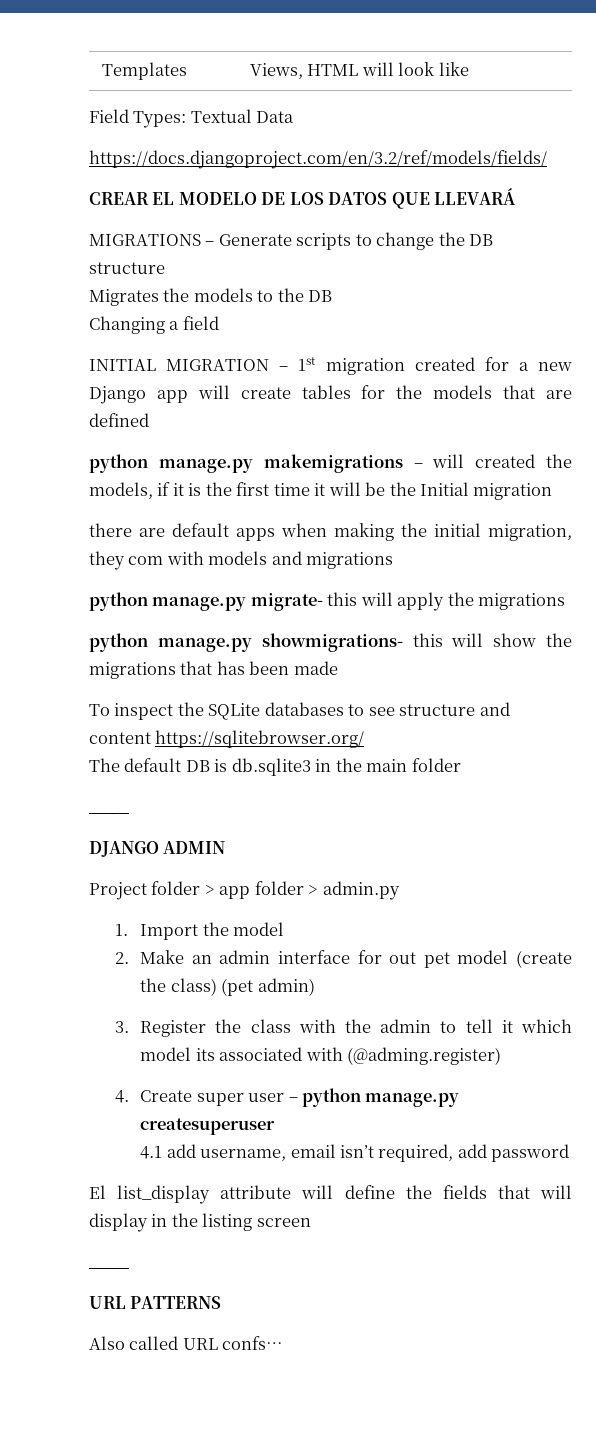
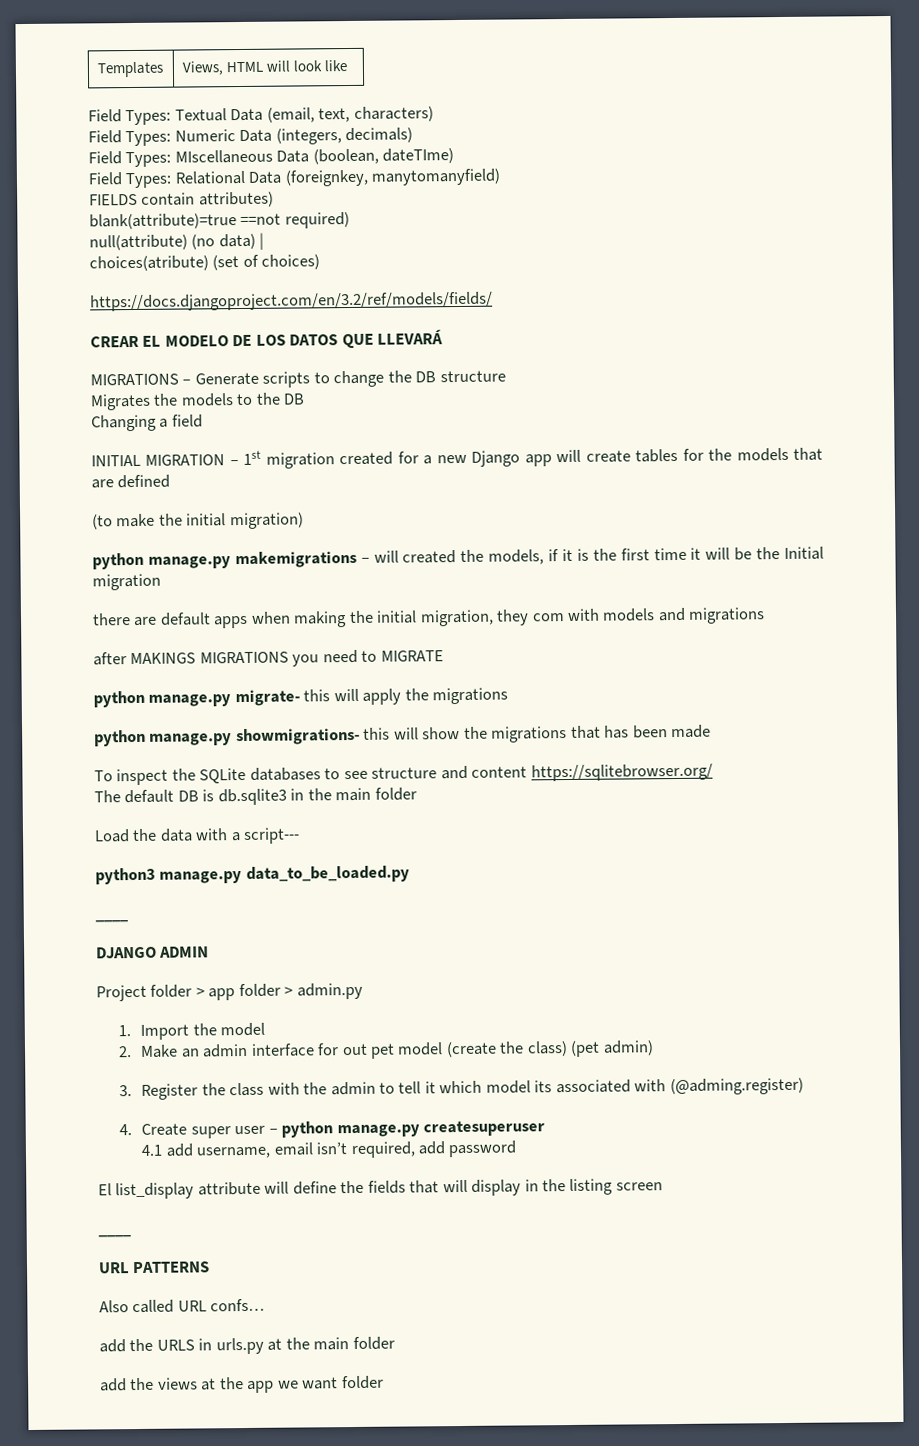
- Field Types: Textual Data
+ Field Types: Textual Data (email, text, characters)
+ Field Types: Numeric Data (integers, decimals)
+ Field Types: MIscellaneous Data (boolean, dateTIme)
+ Field Types: Relational Data (foreignkey, manytomanyfield)
+ FIELDS contain attributes)
+ blank(attribute)=true ==not required)
+ null(attribute) (no data) |
+ choices(atribute) (set of choices)
+ (to make the initial migration)
+ after MAKINGS MIGRATIONS you need to MIGRATE
+ Load the data with a script---
+ python3 manage.py data_to_be_loaded.py
+ add the URLS in urls.py at the main folder
+ add the views at the app we want folder

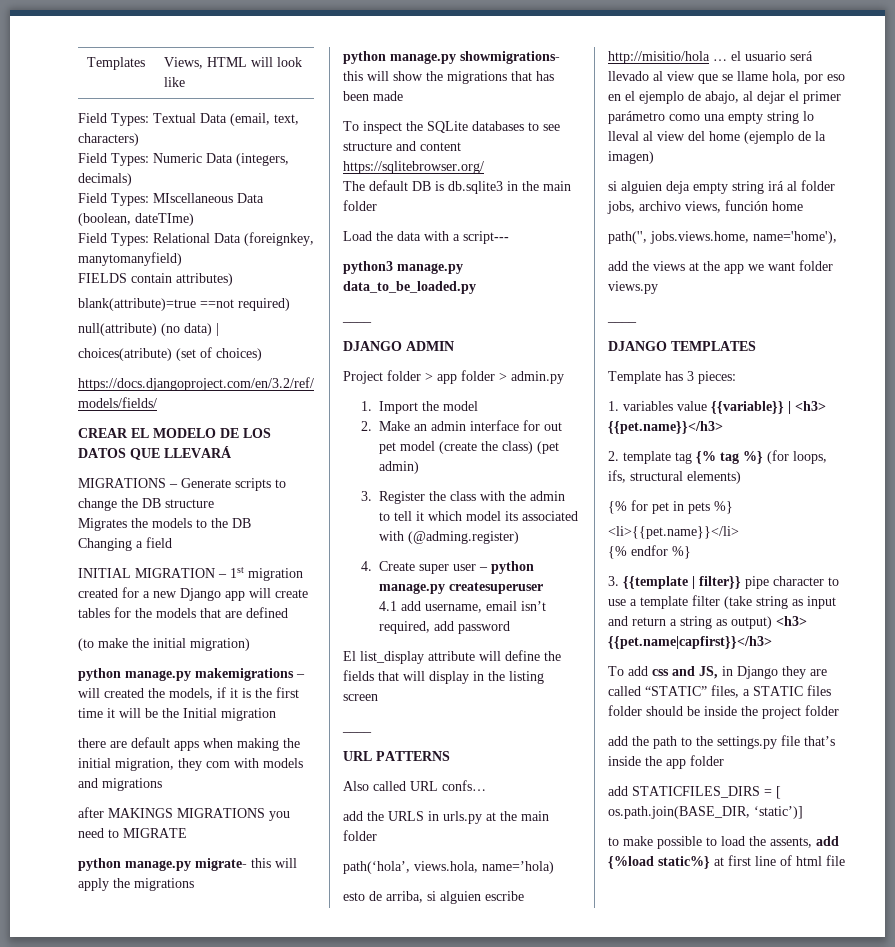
+ path(‘hola’, views.hola, name=’hola)
+ esto de arriba, si alguien escribe http://misitio/hola … el usuario será llevado al view que se llame hola, por eso en el ejemplo de abajo, al dejar el primer parámetro como una empty string lo lleval al view del home (ejemplo de la imagen)
+ si alguien deja empty string irá al folder jobs, archivo views, función home
+ path('', jobs.views.home, name='home'),
- add the views at the app we want folder
+ add the views at the app we want folder views.py
+ ____
+ DJANGO TEMPLATES
+ Template has 3 pieces:
+ 1. variables value {{variable}} | <h3> {{pet.name}}</h3>
+ 2. template tag {% tag %} (for loops, ifs, structural elements)
+ {% for pet in pets %}
+ <li>{{pet.name}}</li>
+ {% endfor %}
+ 3. {{template | filter}} pipe character to use a template filter (take string as input and return a string as output) <h3> {{pet.name|capfirst}}</h3>
+ To add css and JS, in Django they are called “STATIC” files, a STATIC files folder should be inside the project folder
+ add the path to the settings.py file that’s inside the app folder
+ add STATICFILES_DIRS = [ os.path.join(BASE_DIR, ‘static’)]
+ to make possible to load the assents, add {%load static%} at first line of html file

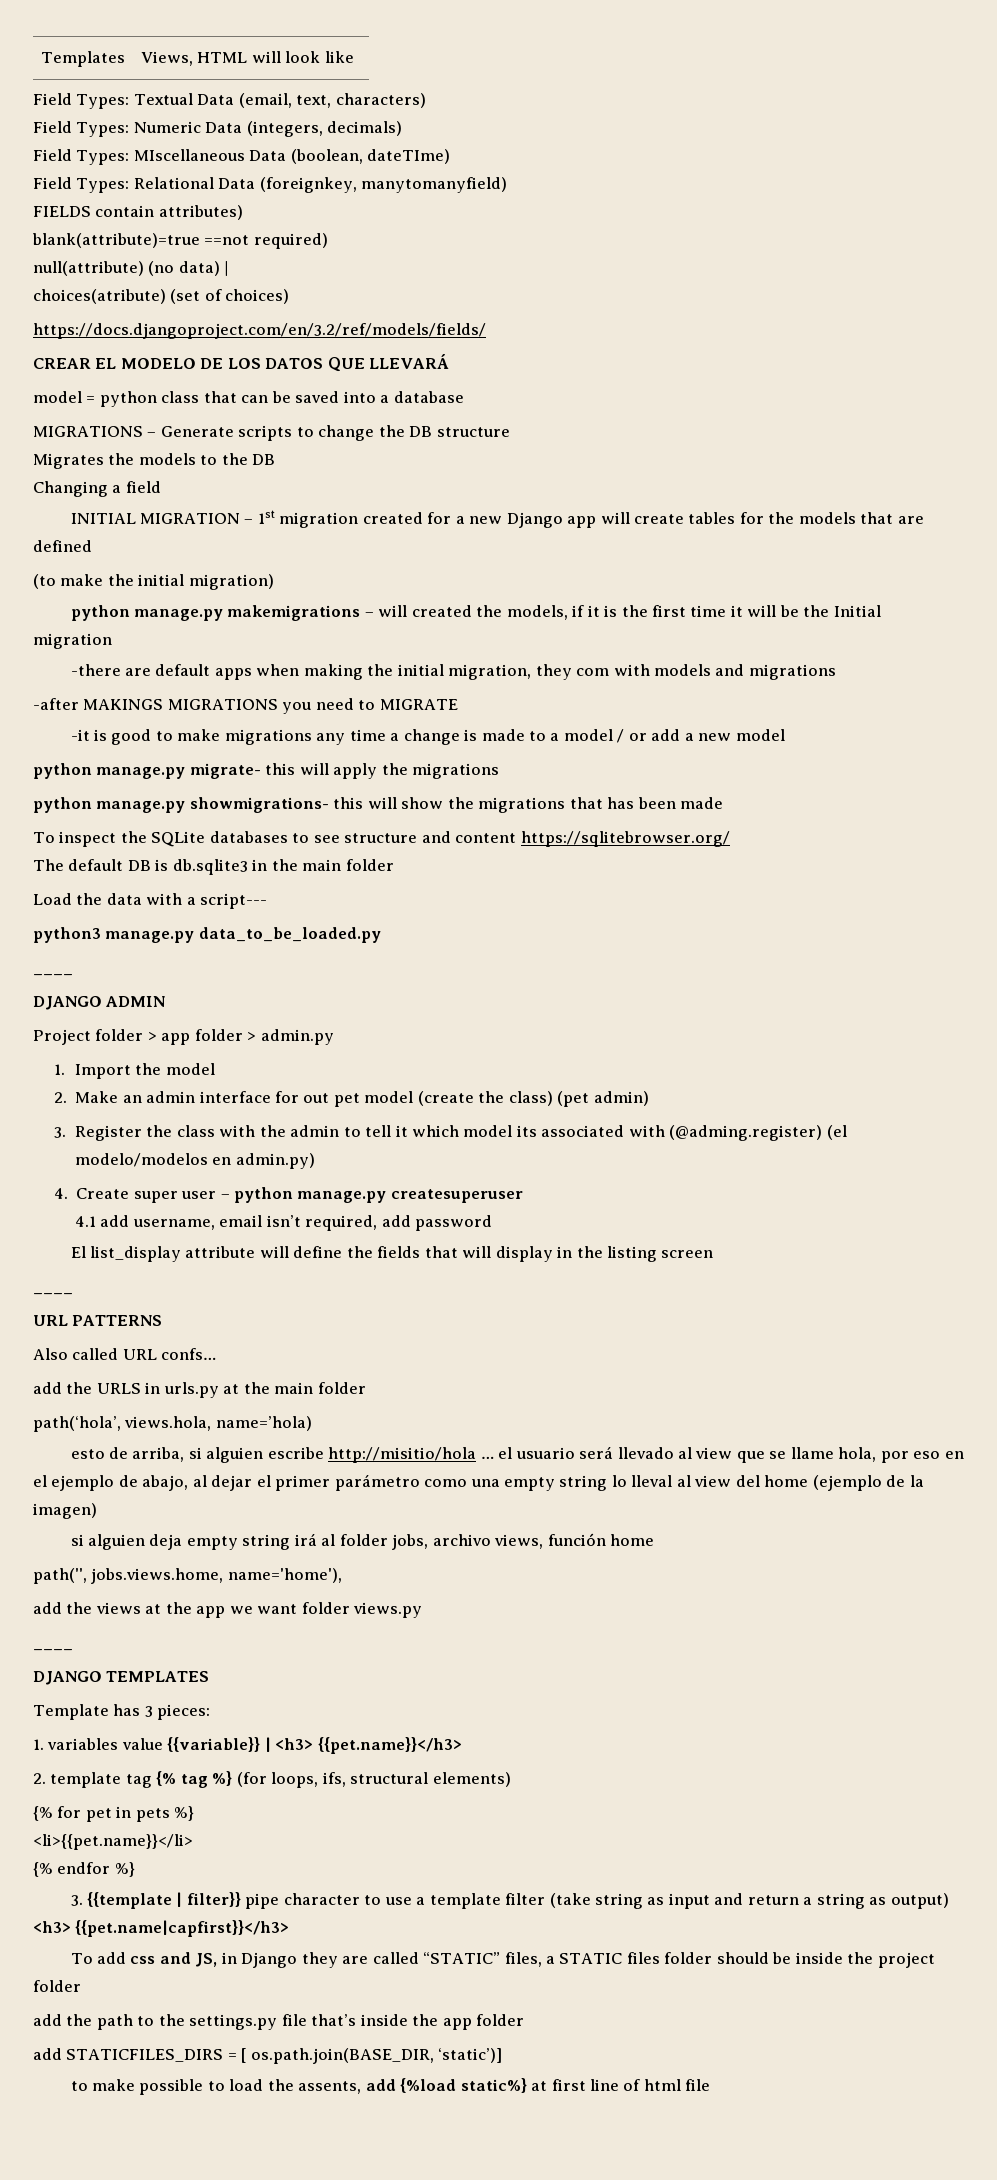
+ model = python class that can be saved into a database
- there are default apps when making the initial migration, they com with models and migrations
+ -there are default apps when making the initial migration, they com with models and migrations
- after MAKINGS MIGRATIONS you need to MIGRATE
+ -after MAKINGS MIGRATIONS you need to MIGRATE
+ -it is good to make migrations any time a change is made to a model / or add a new model
- 3. Register the class with the admin to tell it which model its associated with (@adming.register)
+ 3. Register the class with the admin to tell it which model its associated with (@adming.register) (el modelo/modelos en admin.py)

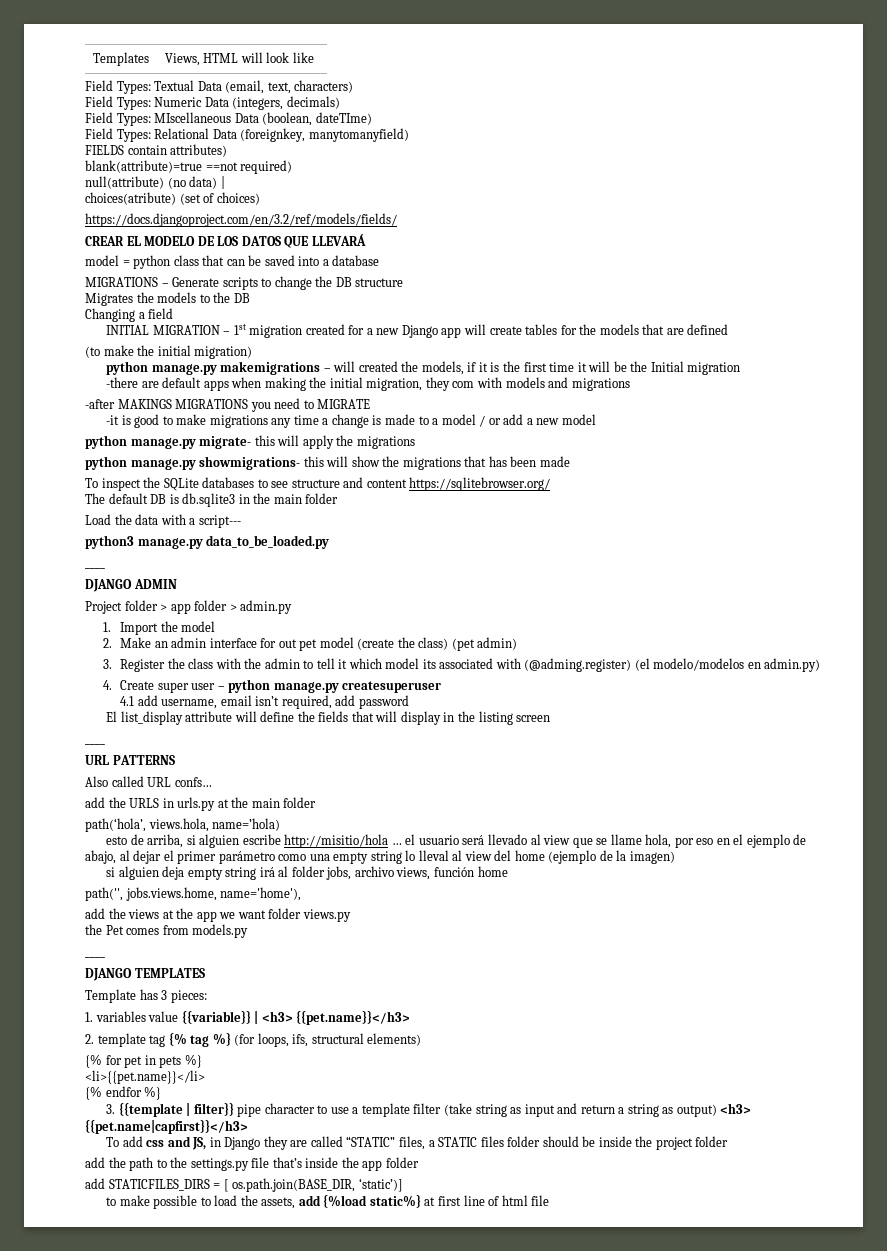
+ the Pet comes from models.py
- to make possible to load the assents, add {%load static%} at first line of html file
+ to make possible to load the assets, add {%load static%} at first line of html file

